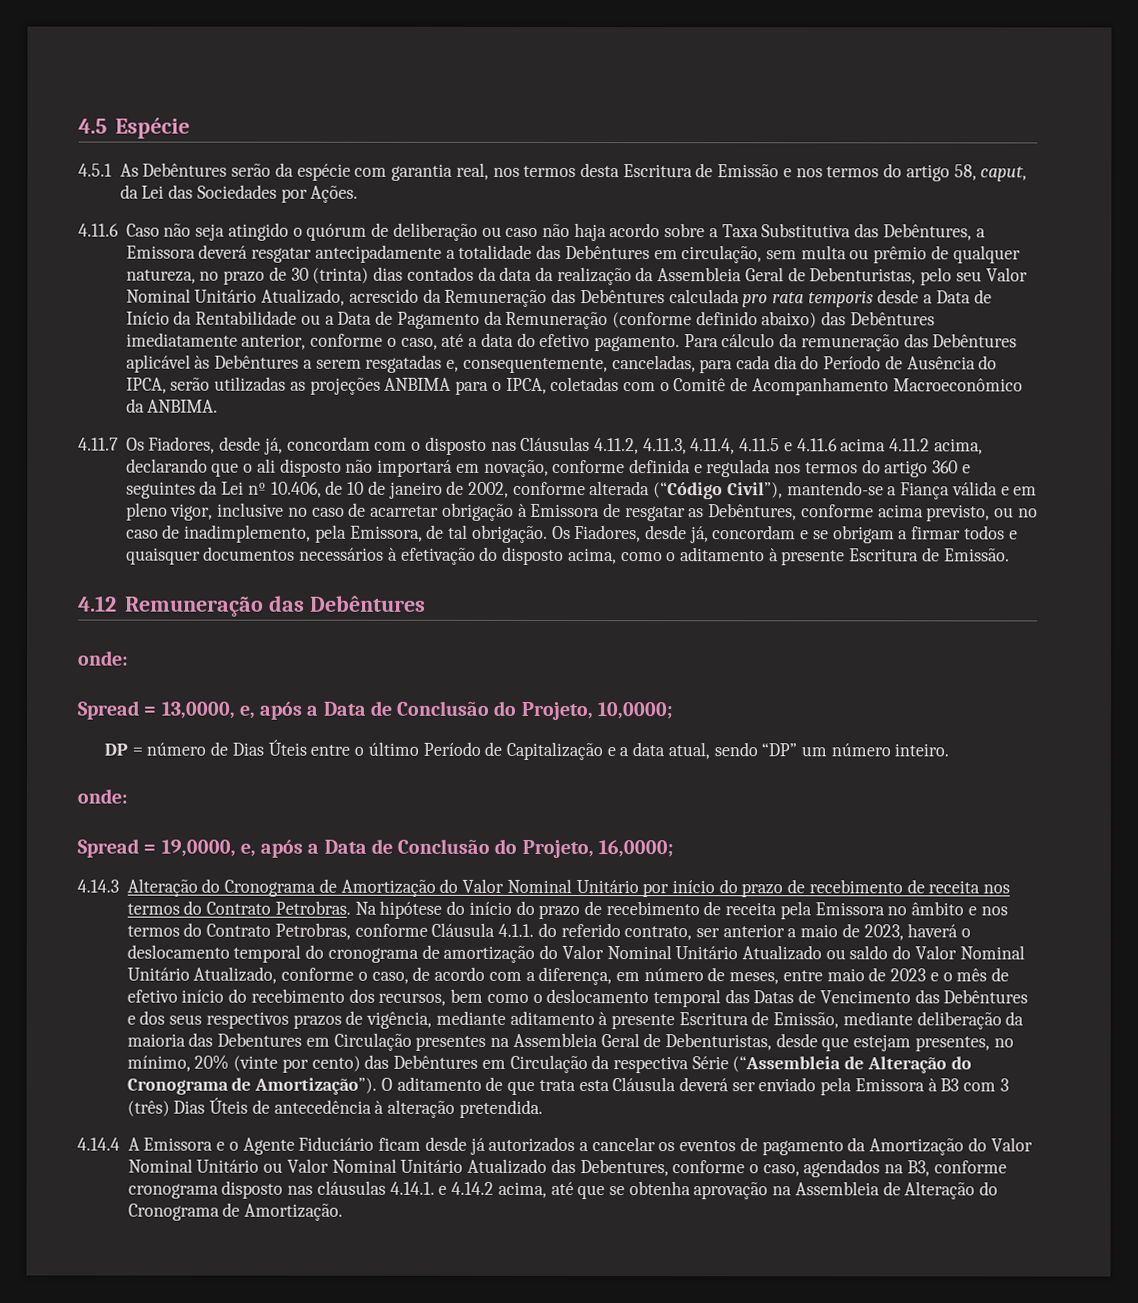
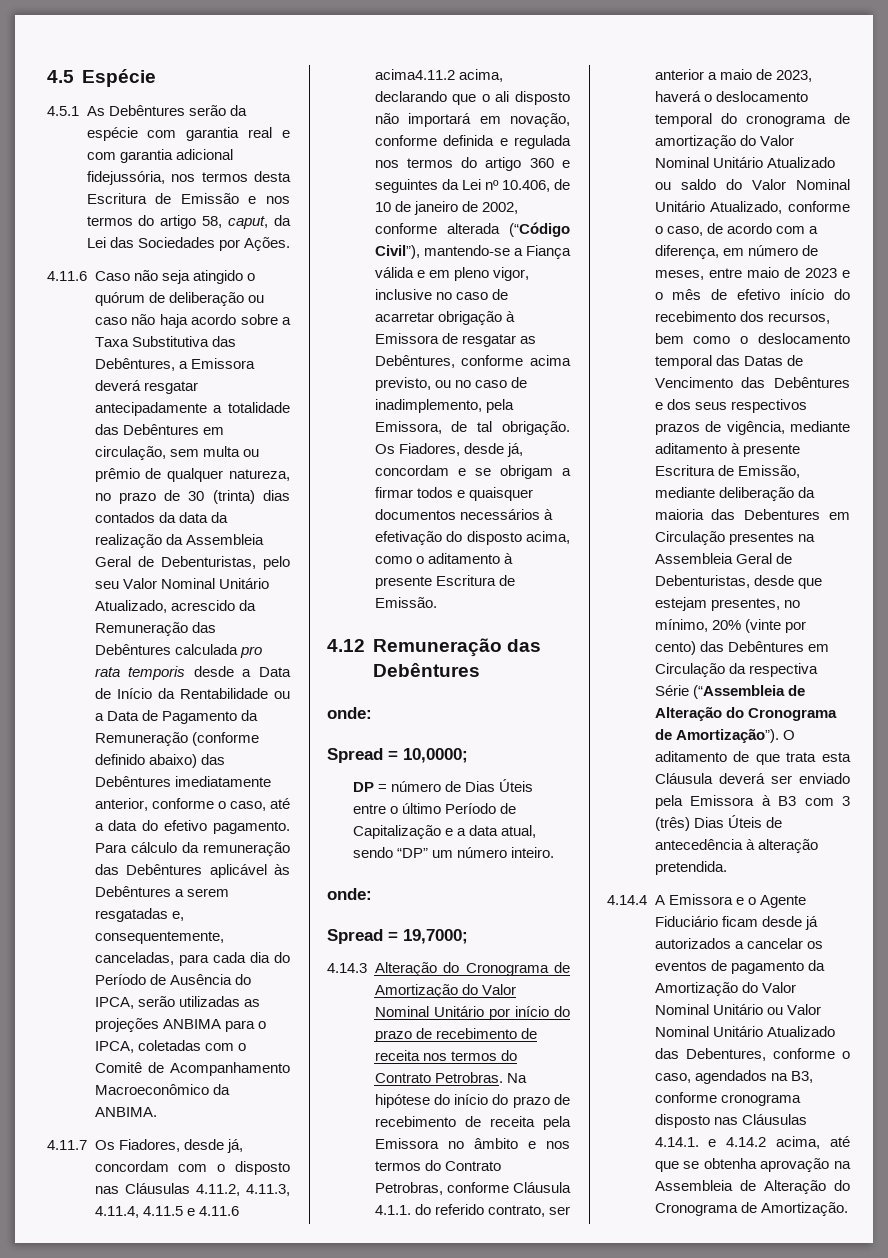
- 4.5.1 As Debêntures serão da espécie com garantia real, nos termos desta Escritura de Emissão e nos termos do artigo 58, caput, da Lei das Sociedades por Ações.
+ 4.5.1 As Debêntures serão da espécie com garantia real e com garantia adicional fidejussória, nos termos desta Escritura de Emissão e nos termos do artigo 58, caput, da Lei das Sociedades por Ações.
- 4.11.7 Os Fiadores, desde já, concordam com o disposto nas Cláusulas 4.11.2, 4.11.3, 4.11.4, 4.11.5 e 4.11.6 acima 4.11.2 acima, declarando que o ali disposto não importará em novação, conforme definida e regulada nos termos do artigo 360 e seguintes da Lei nº 10.406, de 10 de janeiro de 2002, conforme alterada (“Código Civil”), mantendo-se a Fiança válida e em pleno vigor, inclusive no caso de acarretar obrigação à Emissora de resgatar as Debêntures, conforme acima previsto, ou no caso de inadimplemento, pela Emissora, de tal obrigação.
+ 4.11.7 Os Fiadores, desde já, concordam com o disposto nas Cláusulas 4.11.2, 4.11.3, 4.11.4, 4.11.5 e 4.11.6 acima4.11.2 acima, declarando que o ali disposto não importará em novação, conforme definida e regulada nos termos do artigo 360 e seguintes da Lei nº 10.406, de 10 de janeiro de 2002, conforme alterada (“Código Civil”), mantendo-se a Fiança válida e em pleno vigor, inclusive no caso de acarretar obrigação à Emissora de resgatar as Debêntures, conforme acima previsto, ou no caso de inadimplemento, pela Emissora, de tal obrigação.
- Spread = 13,0000, e, após a Data de Conclusão do Projeto, 10,0000;
+ Spread = 10,0000;
- Spread = 19,0000, e, após a Data de Conclusão do Projeto, 16,0000;
+ Spread = 19,7000;
- 4.14.4 A Emissora e o Agente Fiduciário ficam desde já autorizados a cancelar os eventos de pagamento da Amortização do Valor Nominal Unitário ou Valor Nominal Unitário Atualizado das Debentures, conforme o caso, agendados na B3, conforme cronograma disposto nas cláusulas 4.14.1. e 4.14.2 acima, até que se obtenha aprovação na Assembleia de Alteração do Cronograma de Amortização.
+ 4.14.4 A Emissora e o Agente Fiduciário ficam desde já autorizados a cancelar os eventos de pagamento da Amortização do Valor Nominal Unitário ou Valor Nominal Unitário Atualizado das Debentures, conforme o caso, agendados na B3, conforme cronograma disposto nas Cláusulas 4.14.1. e 4.14.2 acima, até que se obtenha aprovação na Assembleia de Alteração do Cronograma de Amortização.

